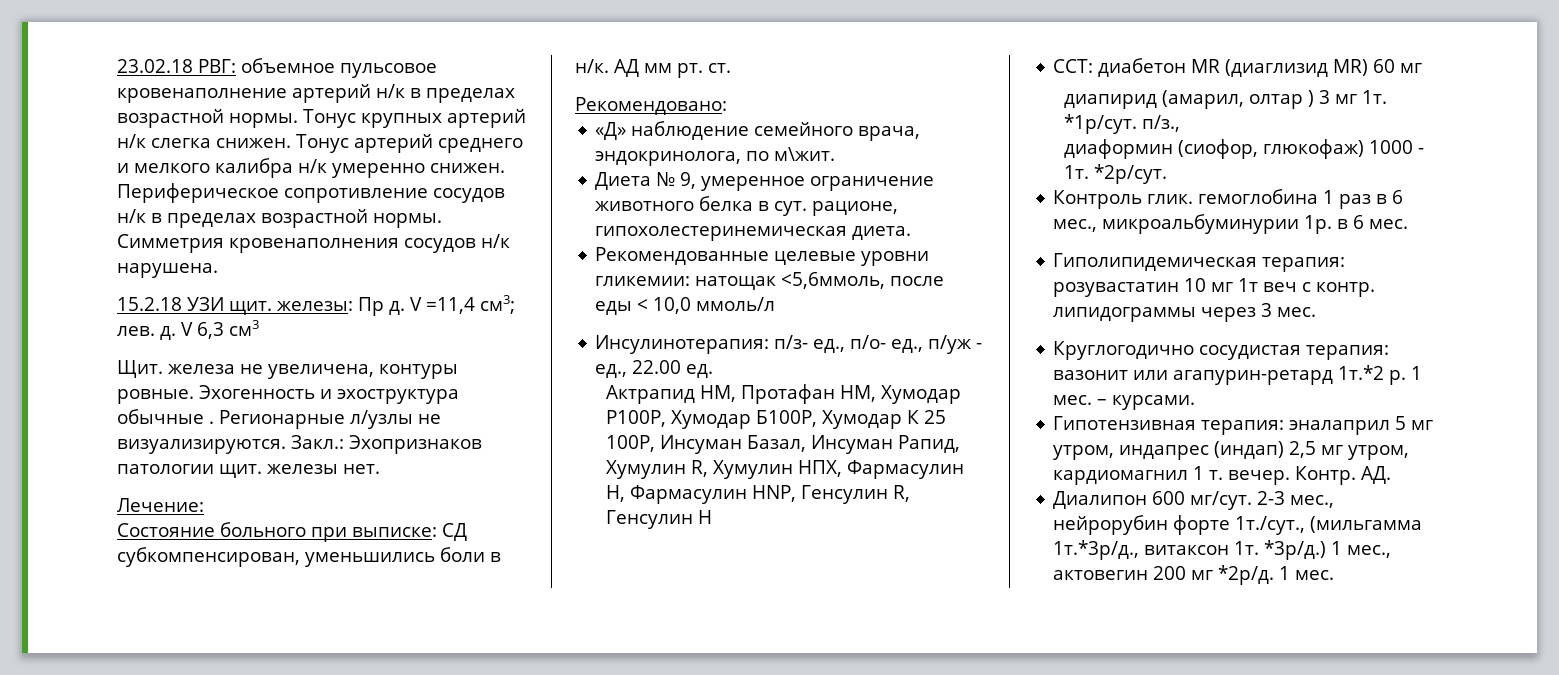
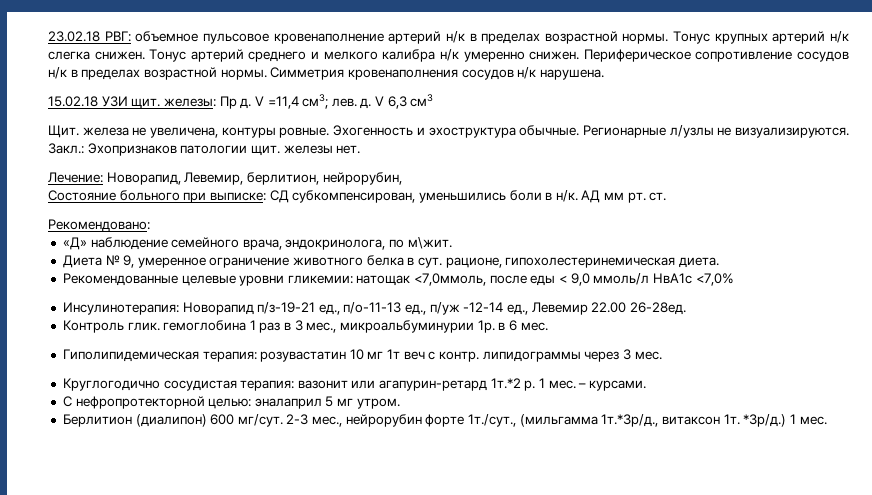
- 15.2.18 УЗИ щит. железы: Пр д.
+ 15.02.18 УЗИ щит. железы: Пр д.
- Эхогенность и эхоструктура обычные .
+ Эхогенность и эхоструктура обычные.
- Лечение:
+ Лечение: Новорапид, Левемир, берлитион, нейрорубин,
- Рекомендованные целевые уровни гликемии: натощак <5,6ммоль, после еды < 10,0 ммоль/л
+ Рекомендованные целевые уровни гликемии: натощак <7,0ммоль, после еды < 9,0 ммоль/л НвА1с <7,0%
- Инсулинотерапия: п/з- ед., п/о- ед., п/уж - ед., 22.00 ед.
- Актрапид НМ, Протафан НМ, Хумодар Р100Р, Хумодар Б100Р, Хумодар К 25 100Р, Инсуман Базал, Инсуман Рапид, Хумулин R, Хумулин НПХ, Фармасулин Н, Фармасулин НNР, Генсулин R, Генсулин Н
- ССТ: диабетон МR (диаглизид МR) 60 мг
- диапирид (амарил, олтар ) 3 мг 1т. *1р/сут. п/з.,
- диаформин (сиофор, глюкофаж) 1000 - 1т. *2р/сут.
+ Инсулинотерапия: Новорапид п/з-19-21 ед., п/о-11-13 ед., п/уж -12-14 ед., Левемир 22.00 26-28ед.
- Контроль глик. гемоглобина 1 раз в 6 мес., микроальбуминурии 1р. в 6 мес.
+ Контроль глик. гемоглобина 1 раз в 3 мес., микроальбуминурии 1р. в 6 мес.
- Гипотензивная терапия: эналаприл 5 мг утром, индапрес (индап) 2,5 мг утром, кардиомагнил 1 т. вечер. Контр. АД.
- Диалипон 600 мг/сут.
+ С нефропротекторной целью: эналаприл 5 мг утром.
+ Берлитион (диалипон) 600 мг/сут.
- *3р/д.) 1 мес., актовегин 200 мг *2р/д. 1 мес.
+ *3р/д.) 1 мес.

